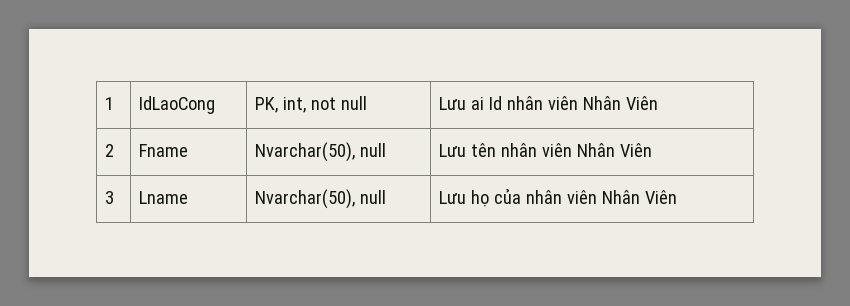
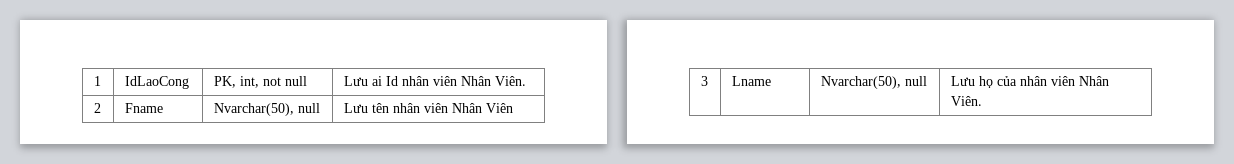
- 1 | IdLaoCong | PK, int, not null | Lưu ai Id nhân viên Nhân Viên
+ 1 | IdLaoCong | PK, int, not null | Lưu ai Id nhân viên Nhân Viên.
- 3 | Lname | Nvarchar(50), null | Lưu họ của nhân viên Nhân Viên
+ 3 | Lname | Nvarchar(50), null | Lưu họ của nhân viên Nhân Viên.

